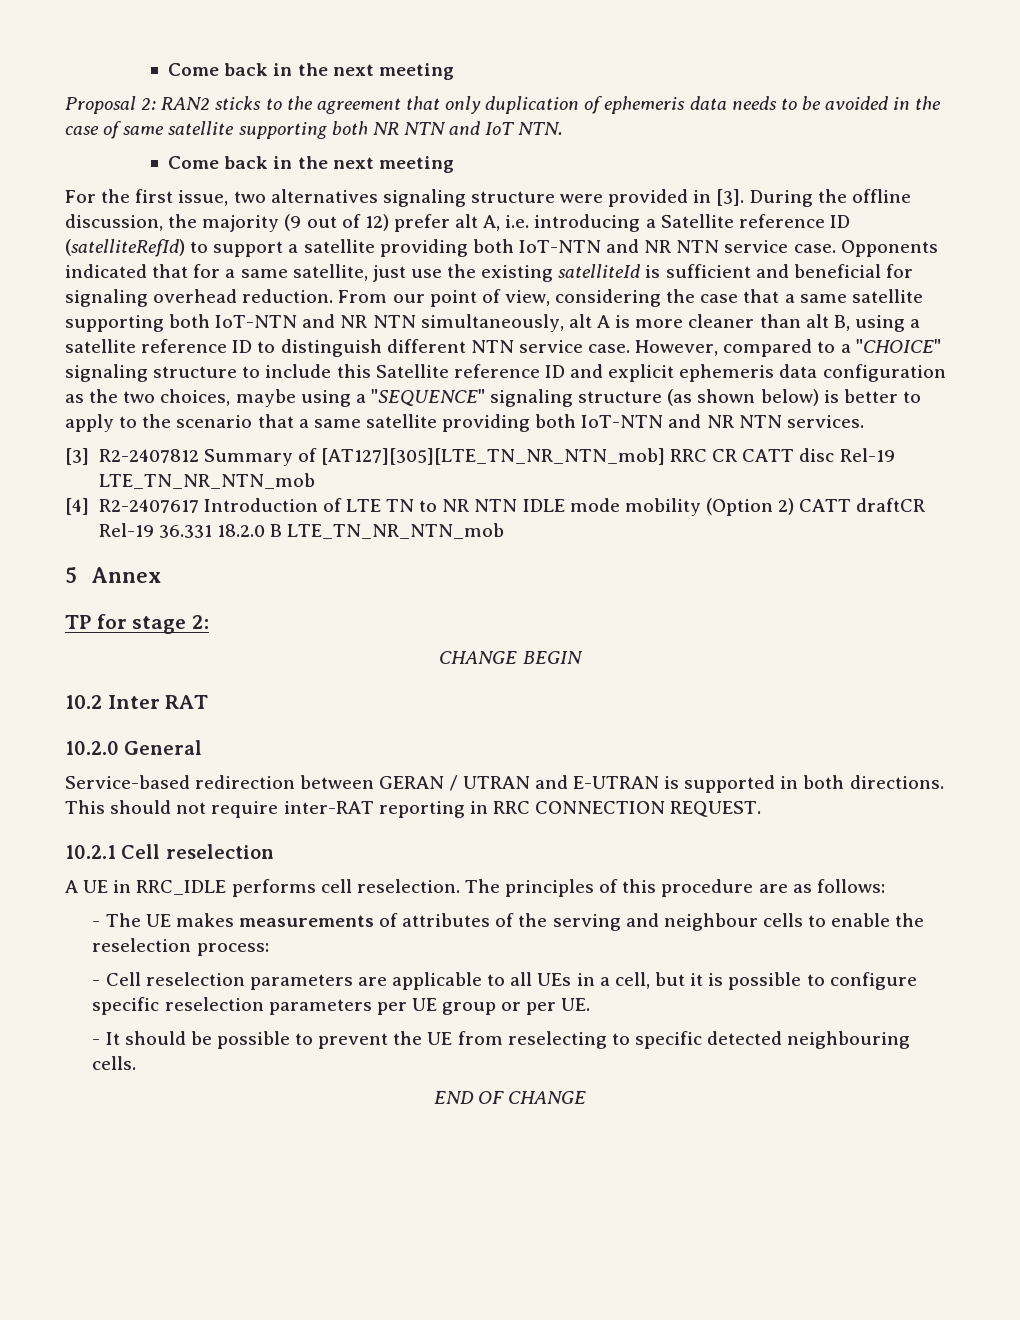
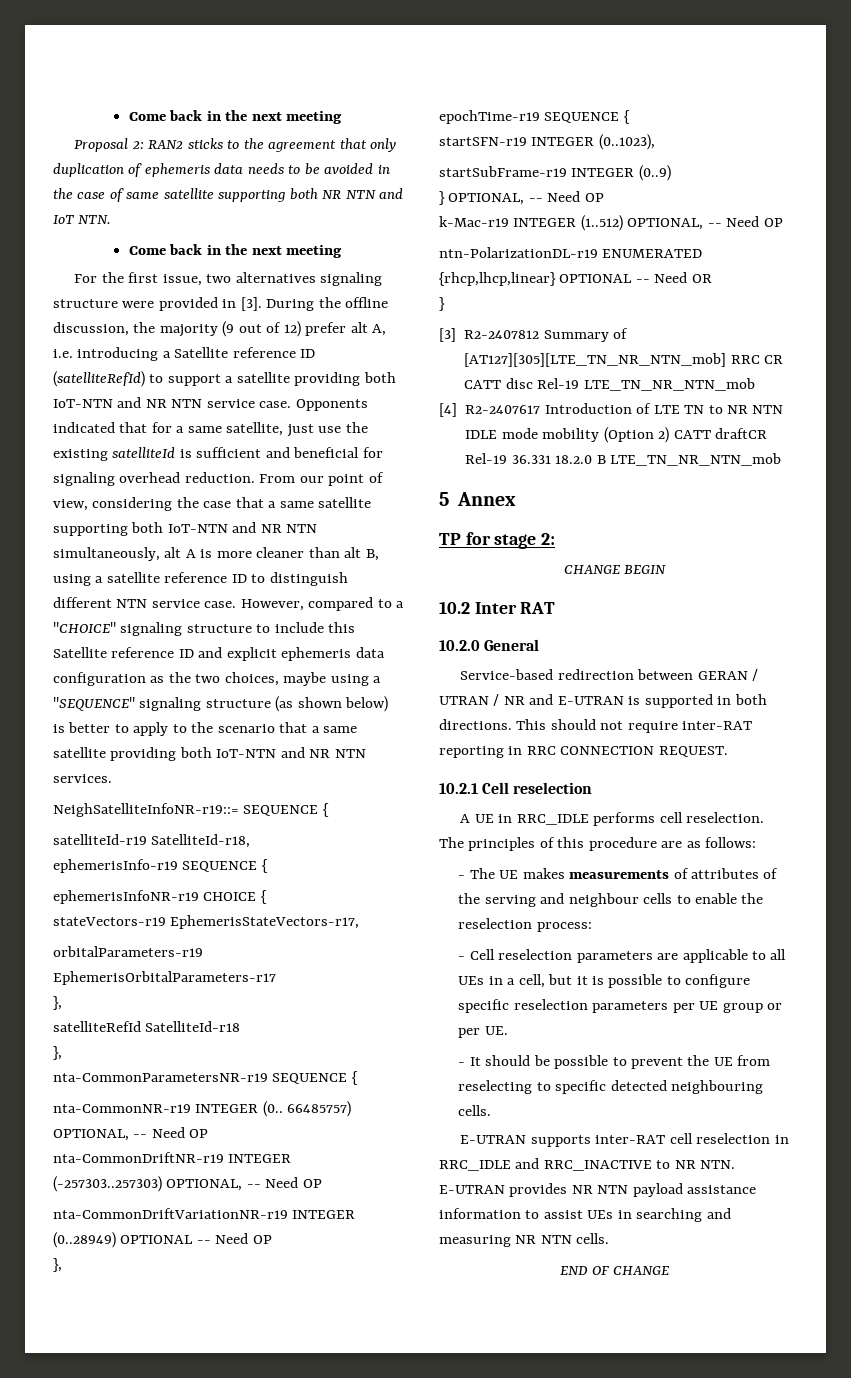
+ NeighSatelliteInfoNR-r19::= SEQUENCE {
+ satelliteId-r19 SatelliteId-r18,
+ ephemerisInfo-r19 SEQUENCE {
+ ephemerisInfoNR-r19 CHOICE {
+ stateVectors-r19 EphemerisStateVectors-r17,
+ orbitalParameters-r19 EphemerisOrbitalParameters-r17
+ },
+ satelliteRefId SatelliteId-r18
+ },
+ nta-CommonParametersNR-r19 SEQUENCE {
+ nta-CommonNR-r19 INTEGER (0.. 66485757) OPTIONAL, -- Need OP
+ nta-CommonDriftNR-r19 INTEGER (-257303..257303) OPTIONAL, -- Need OP
+ nta-CommonDriftVariationNR-r19 INTEGER (0..28949) OPTIONAL -- Need OP
+ },
+ epochTime-r19 SEQUENCE {
+ startSFN-r19 INTEGER (0..1023),
+ startSubFrame-r19 INTEGER (0..9)
+ } OPTIONAL, -- Need OP
+ k-Mac-r19 INTEGER (1..512) OPTIONAL, -- Need OP
+ ntn-PolarizationDL-r19 ENUMERATED {rhcp,lhcp,linear} OPTIONAL -- Need OR
+ }
- Service-based redirection between GERAN / UTRAN and E-UTRAN is supported in both directions.
+ Service-based redirection between GERAN / UTRAN / NR and E-UTRAN is supported in both directions.
+ E-UTRAN supports inter-RAT cell reselection in RRC_IDLE and RRC_INACTIVE to NR NTN. E-UTRAN provides NR NTN payload assistance information to assist UEs in searching and measuring NR NTN cells.

